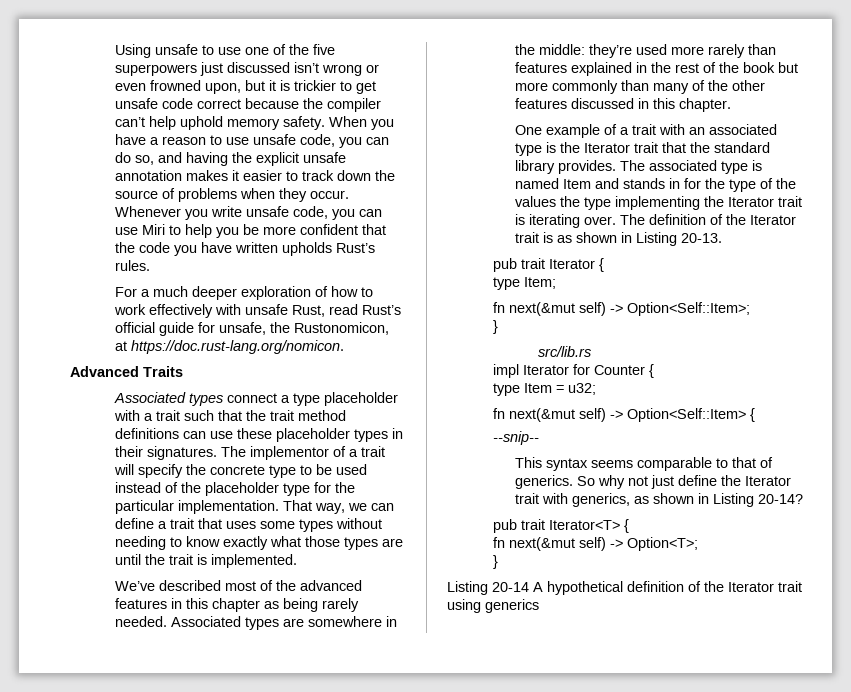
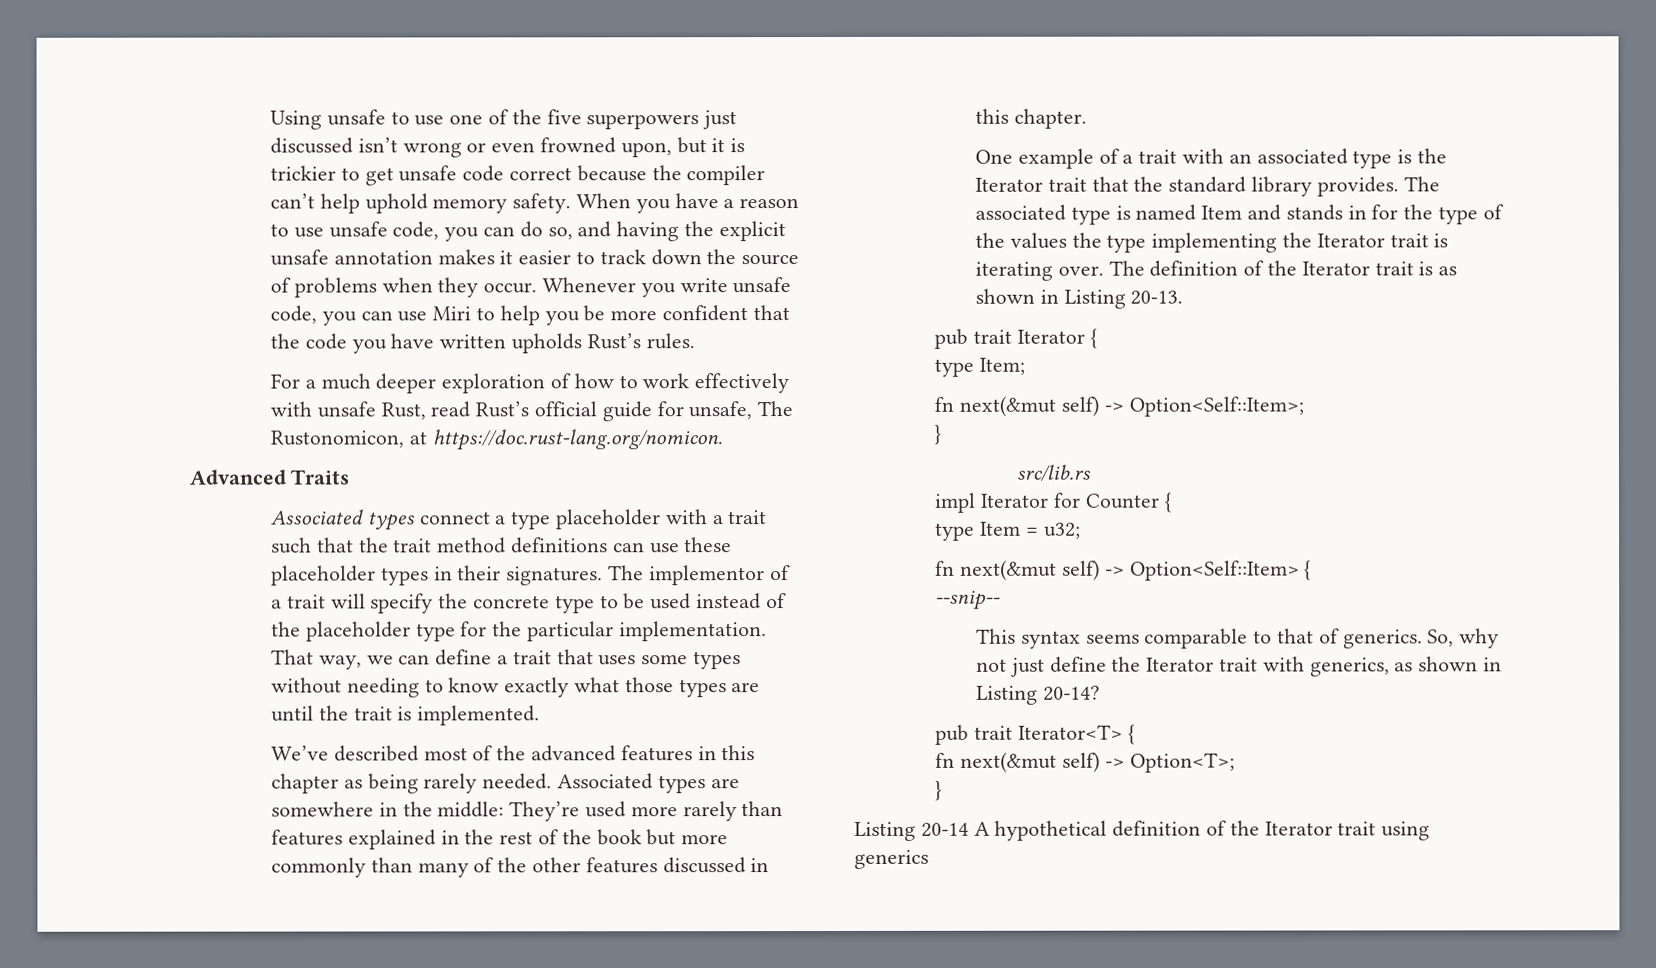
- For a much deeper exploration of how to work effectively with unsafe Rust, read Rust’s official guide for unsafe, the Rustonomicon, at https://doc.rust-lang.org/nomicon.
+ For a much deeper exploration of how to work effectively with unsafe Rust, read Rust’s official guide for unsafe, The Rustonomicon, at https://doc.rust-lang.org/nomicon.
- Associated types are somewhere in the middle: they’re used more rarely than features explained in the rest of the book but more commonly than many of the other features discussed in this chapter.
+ Associated types are somewhere in the middle: They’re used more rarely than features explained in the rest of the book but more commonly than many of the other features discussed in this chapter.
- So why not just define the Iterator trait with generics, as shown in Listing 20-14?
+ So, why not just define the Iterator trait with generics, as shown in Listing 20-14?

